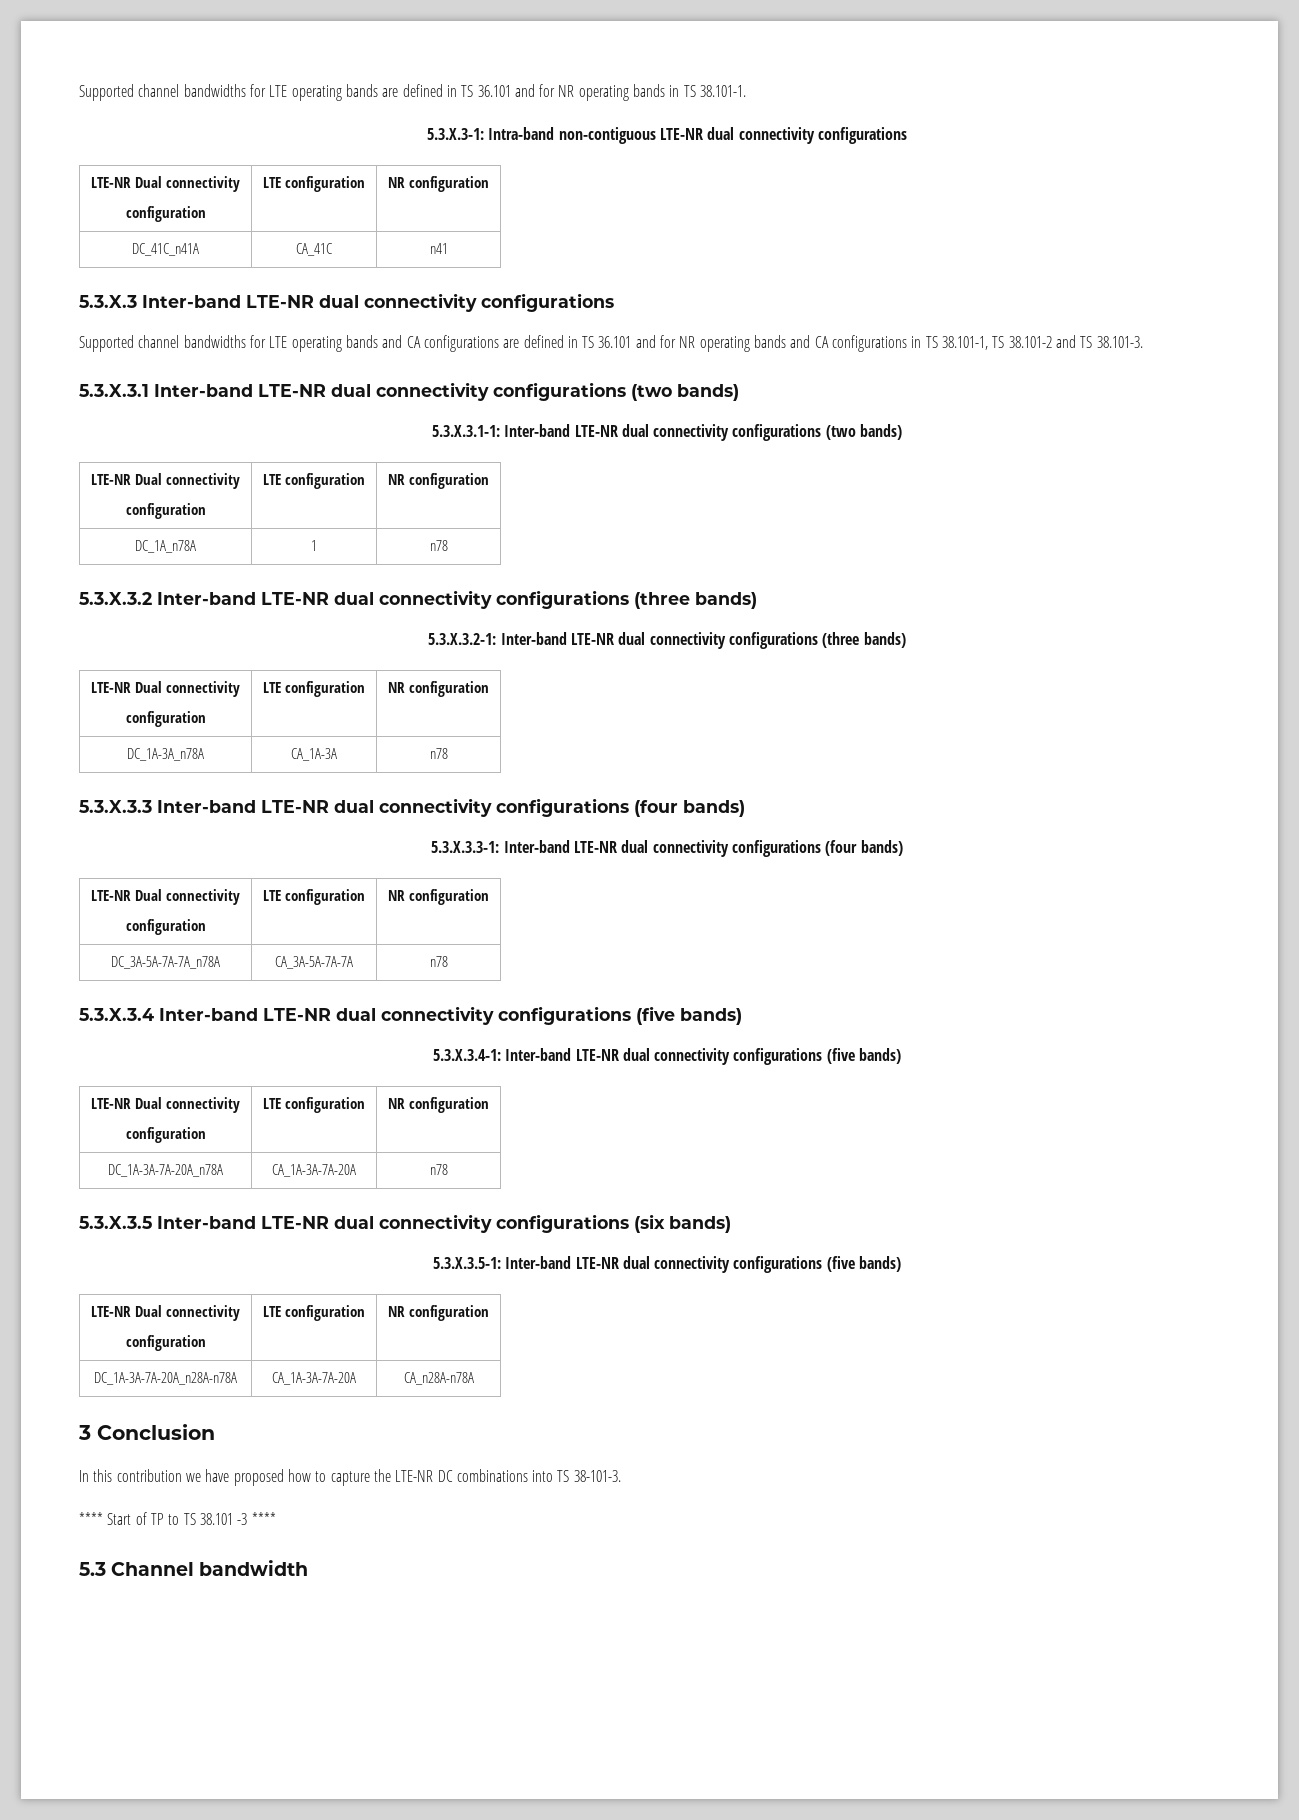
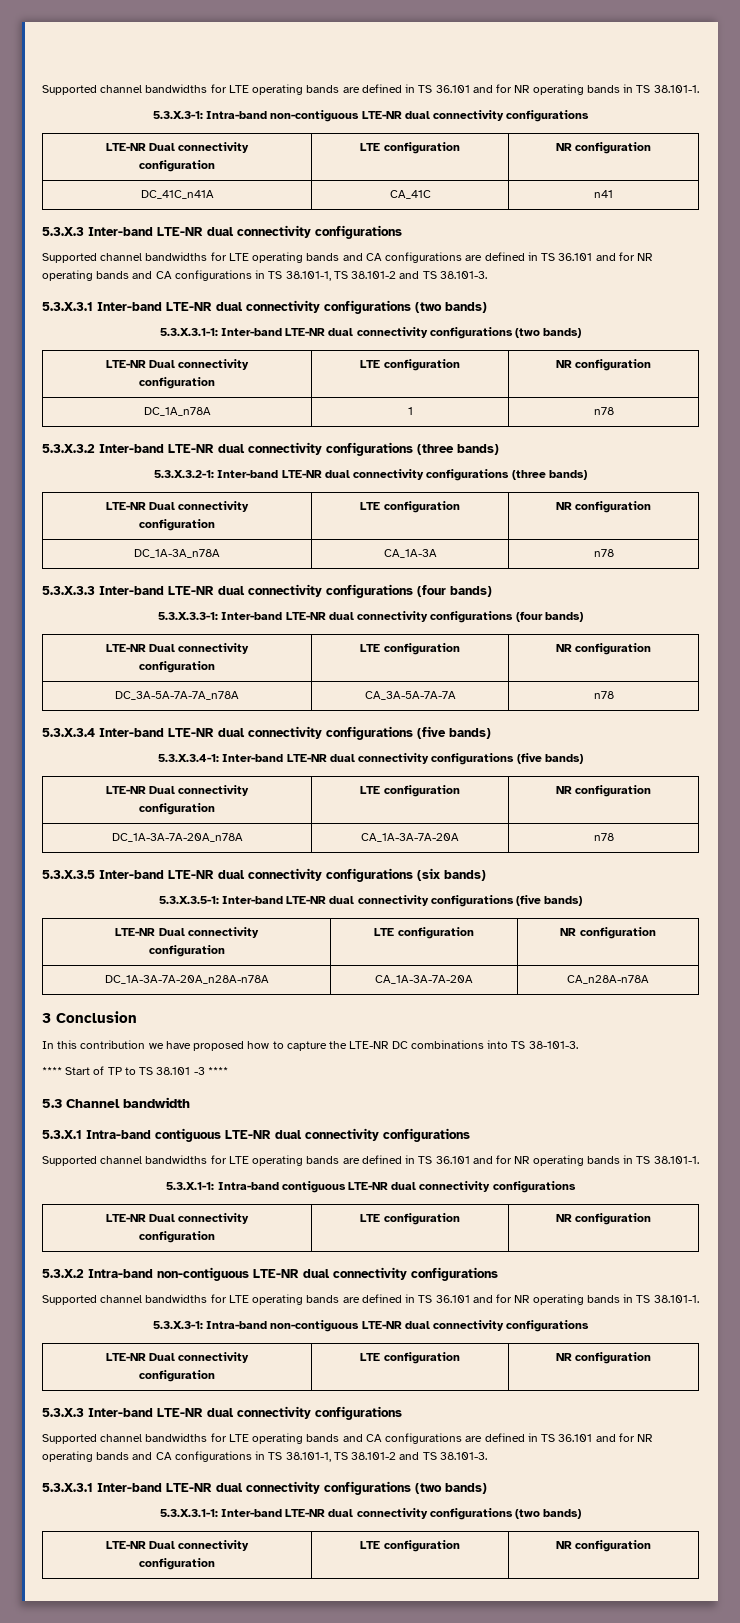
+ 5.3.X.1 Intra-band contiguous LTE-NR dual connectivity configurations
+ Supported channel bandwidths for LTE operating bands are defined in TS 36.101 and for NR operating bands in TS 38.101-1.
+ 5.3.X.1-1: Intra-band contiguous LTE-NR dual connectivity configurations
+ LTE-NR Dual connectivity
+ configuration | LTE configuration | NR configuration
+ 5.3.X.2 Intra-band non-contiguous LTE-NR dual connectivity configurations
+ Supported channel bandwidths for LTE operating bands are defined in TS 36.101 and for NR operating bands in TS 38.101-1.
+ 5.3.X.3-1: Intra-band non-contiguous LTE-NR dual connectivity configurations
+ LTE-NR Dual connectivity
+ configuration | LTE configuration | NR configuration
+ 5.3.X.3 Inter-band LTE-NR dual connectivity configurations
+ Supported channel bandwidths for LTE operating bands and CA configurations are defined in TS 36.101 and for NR operating bands and CA configurations in TS 38.101-1, TS 38.101-2 and TS 38.101-3.
+ 5.3.X.3.1 Inter-band LTE-NR dual connectivity configurations (two bands)
+ 5.3.X.3.1-1: Inter-band LTE-NR dual connectivity configurations (two bands)
+ LTE-NR Dual connectivity
+ configuration | LTE configuration | NR configuration

